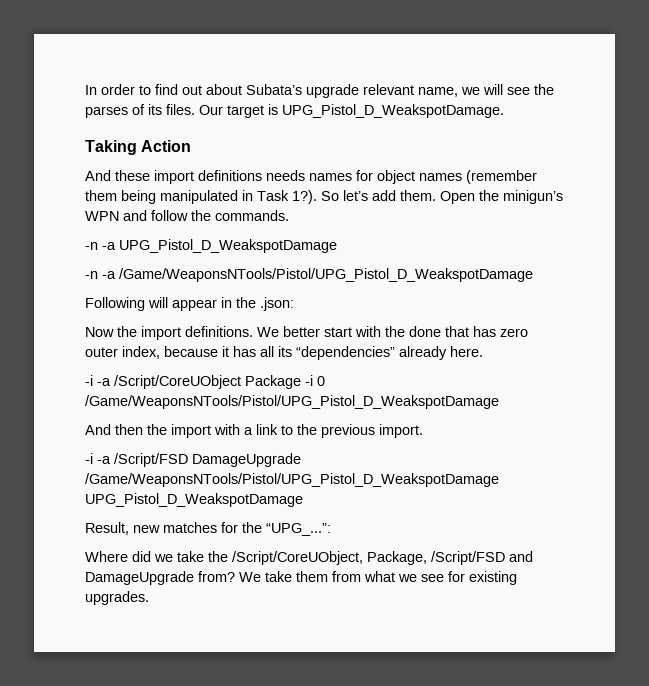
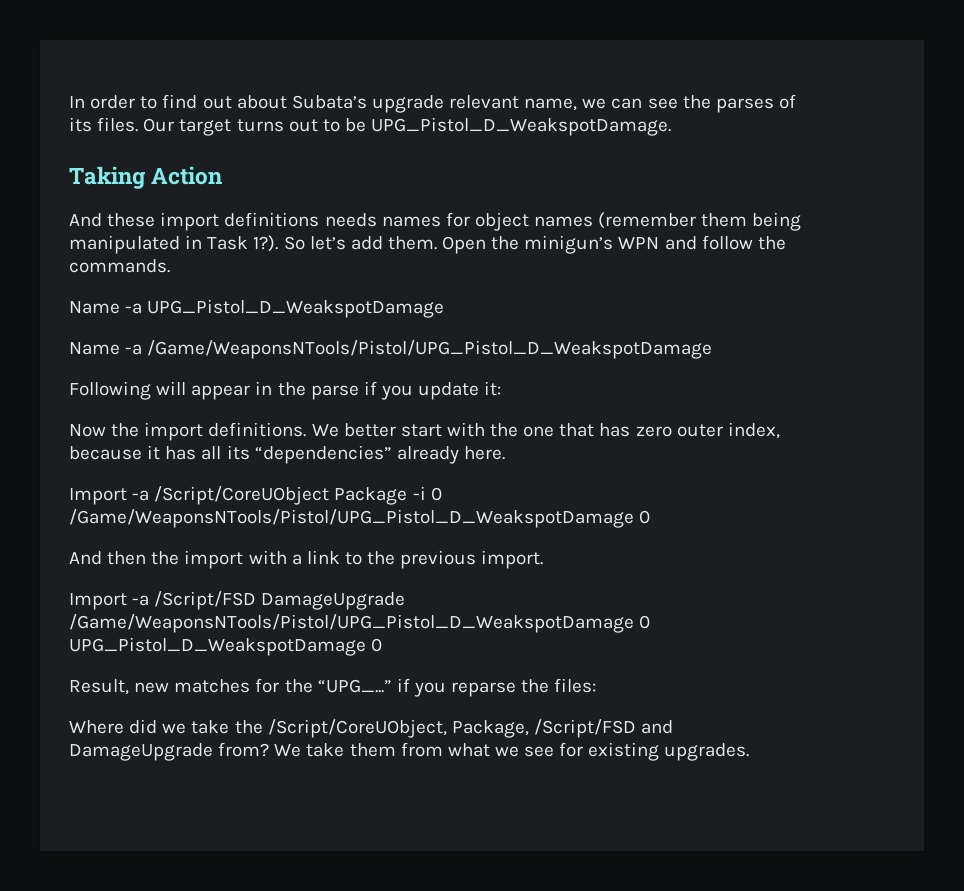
- In order to find out about Subata’s upgrade relevant name, we will see the parses of its files.
+ In order to find out about Subata’s upgrade relevant name, we can see the parses of its files.
- Our target is UPG_Pistol_D_WeakspotDamage.
+ Our target turns out to be UPG_Pistol_D_WeakspotDamage.
- -n -a UPG_Pistol_D_WeakspotDamage
+ Name -a UPG_Pistol_D_WeakspotDamage
- -n -a /Game/WeaponsNTools/Pistol/UPG_Pistol_D_WeakspotDamage
+ Name -a /Game/WeaponsNTools/Pistol/UPG_Pistol_D_WeakspotDamage
- Following will appear in the .json:
+ Following will appear in the parse if you update it:
- We better start with the done that has zero outer index, because it has all its “dependencies” already here.
+ We better start with the one that has zero outer index, because it has all its “dependencies” already here.
- -i -a /Script/CoreUObject Package -i 0 /Game/WeaponsNTools/Pistol/UPG_Pistol_D_WeakspotDamage
+ Import -a /Script/CoreUObject Package -i 0 /Game/WeaponsNTools/Pistol/UPG_Pistol_D_WeakspotDamage 0
- -i -a /Script/FSD DamageUpgrade /Game/WeaponsNTools/Pistol/UPG_Pistol_D_WeakspotDamage UPG_Pistol_D_WeakspotDamage
+ Import -a /Script/FSD DamageUpgrade /Game/WeaponsNTools/Pistol/UPG_Pistol_D_WeakspotDamage 0 UPG_Pistol_D_WeakspotDamage 0
- Result, new matches for the “UPG_...”:
+ Result, new matches for the “UPG_...” if you reparse the files:

